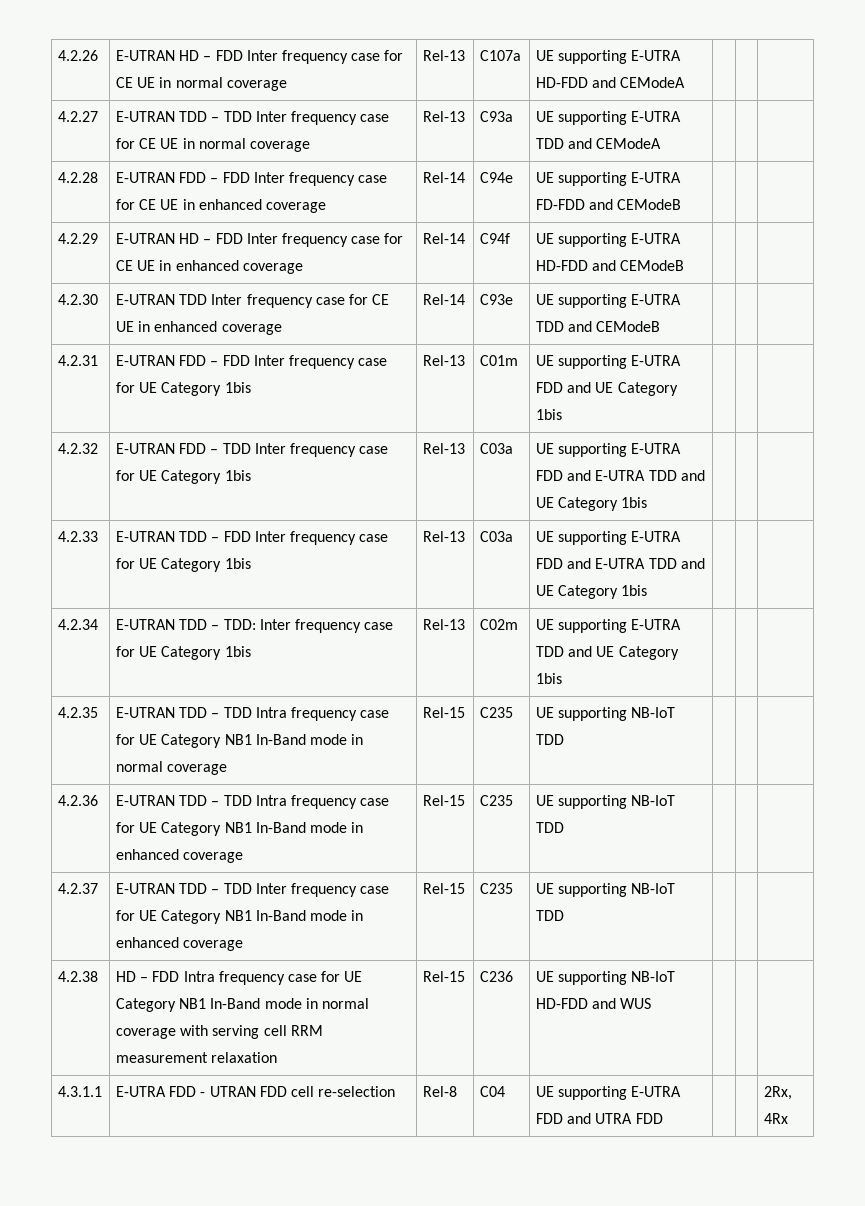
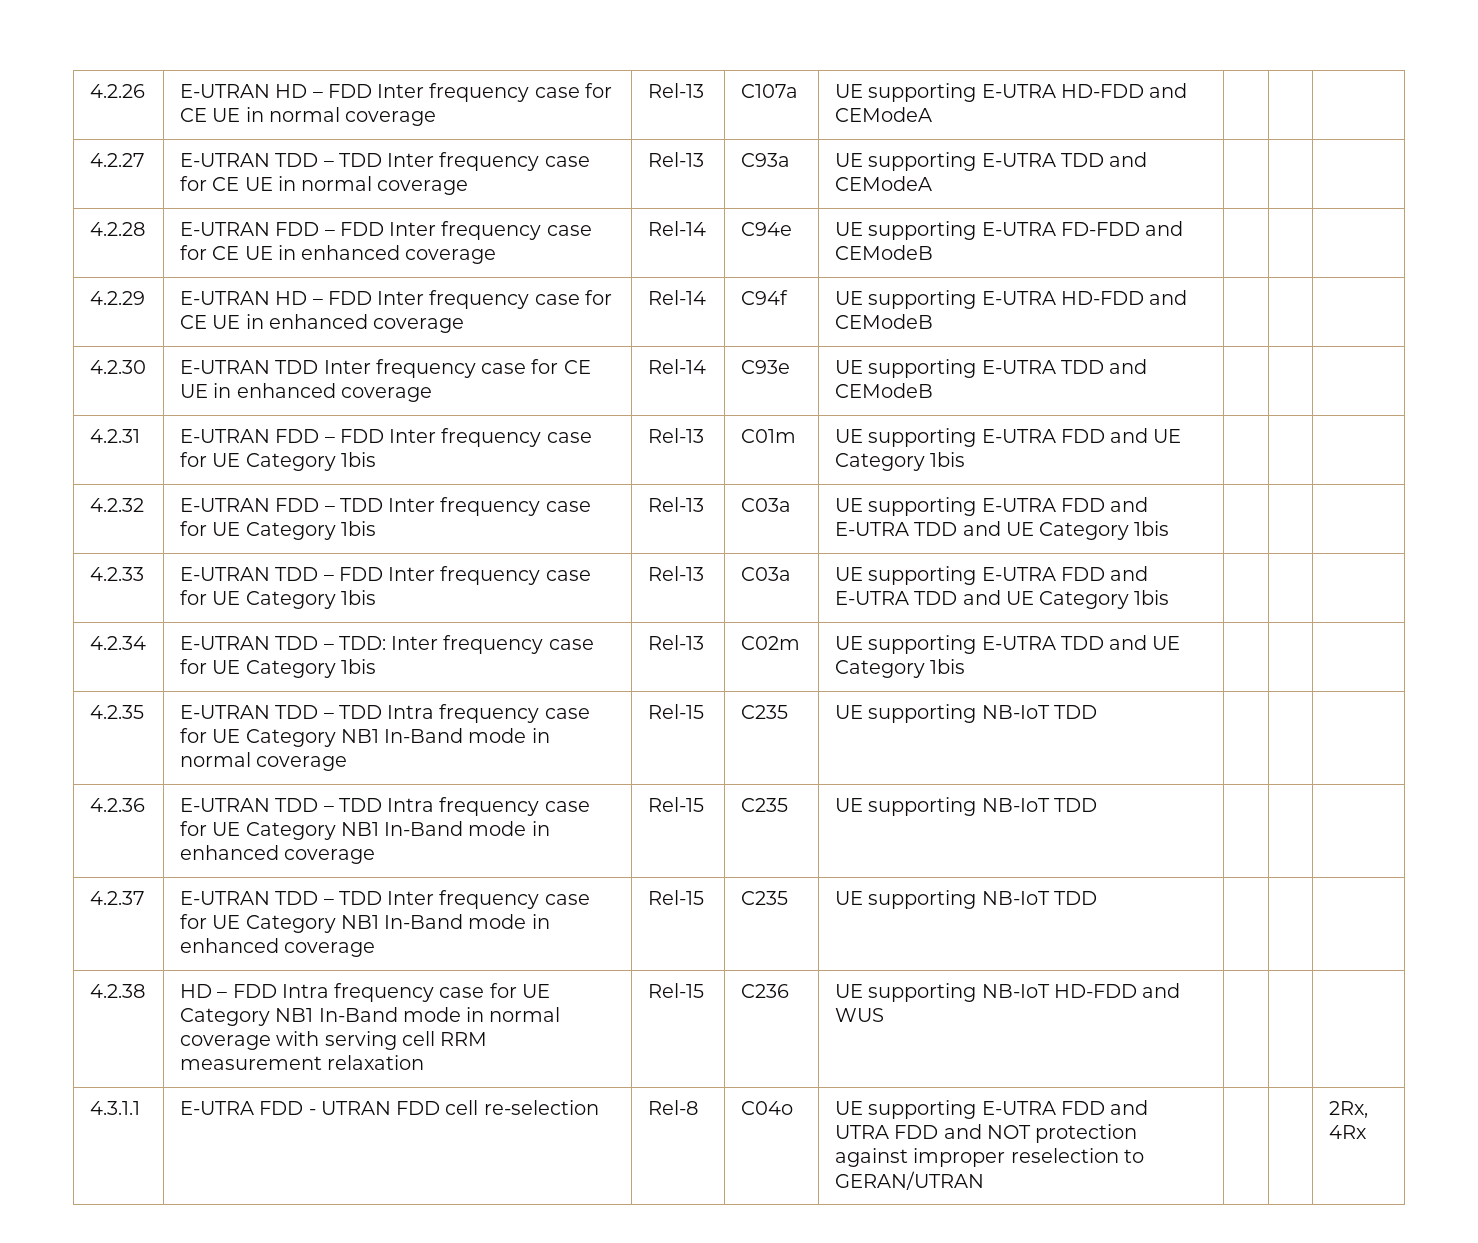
- 4.3.1.1 | E-UTRA FDD - UTRAN FDD cell re-selection | Rel-8 | C04 | UE supporting E-UTRA FDD and UTRA FDD | | | 2Rx, 4Rx
+ 4.3.1.1 | E-UTRA FDD - UTRAN FDD cell re-selection | Rel-8 | C04o | UE supporting E-UTRA FDD and UTRA FDD and NOT protection against improper reselection to GERAN/UTRAN | | | 2Rx, 4Rx

